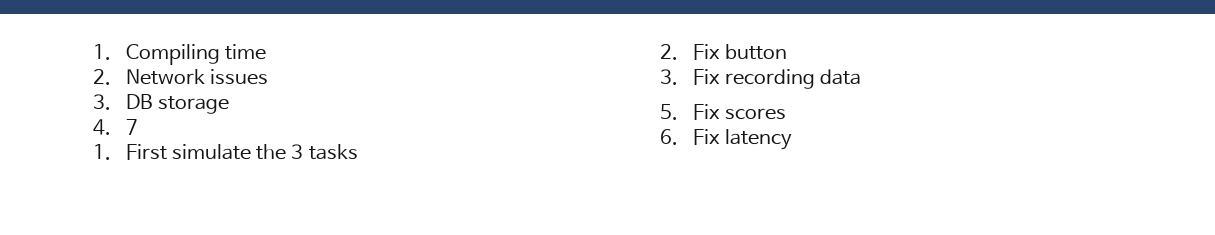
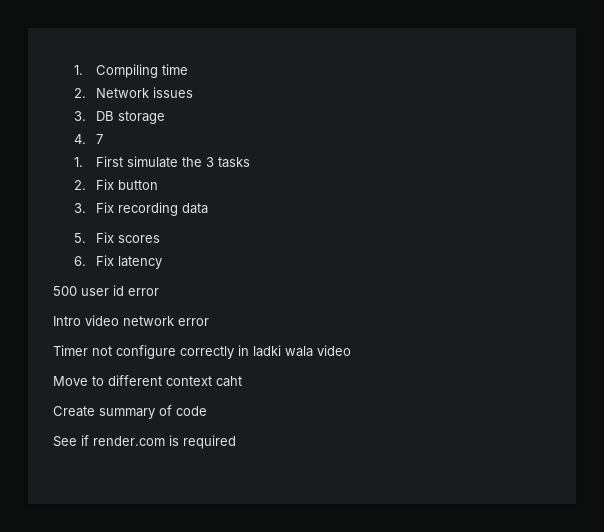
+ 500 user id error
+ Intro video network error
+ Timer not configure correctly in ladki wala video
+ Move to different context caht
+ Create summary of code
+ See if render.com is required

